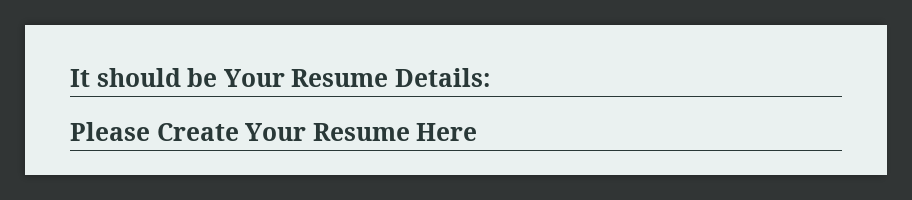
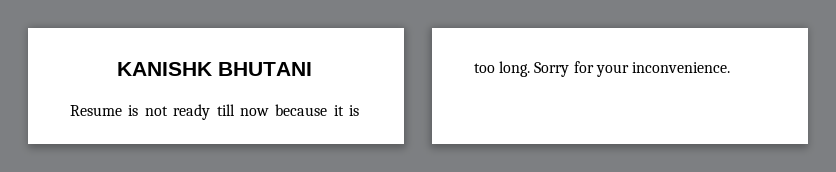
- It should be Your Resume Details:
- Please Create Your Resume Here
+ KANISHK BHUTANI
+ Resume is not ready till now because it is too long. Sorry for your inconvenience.

